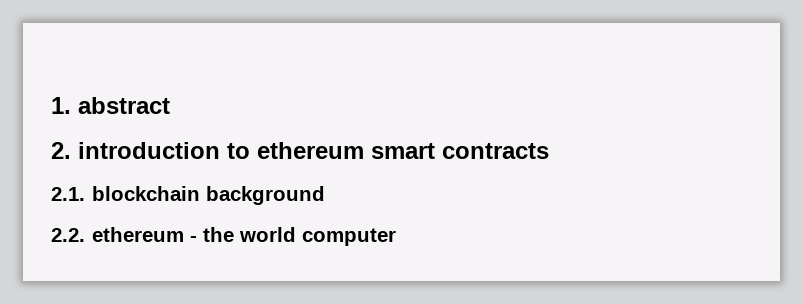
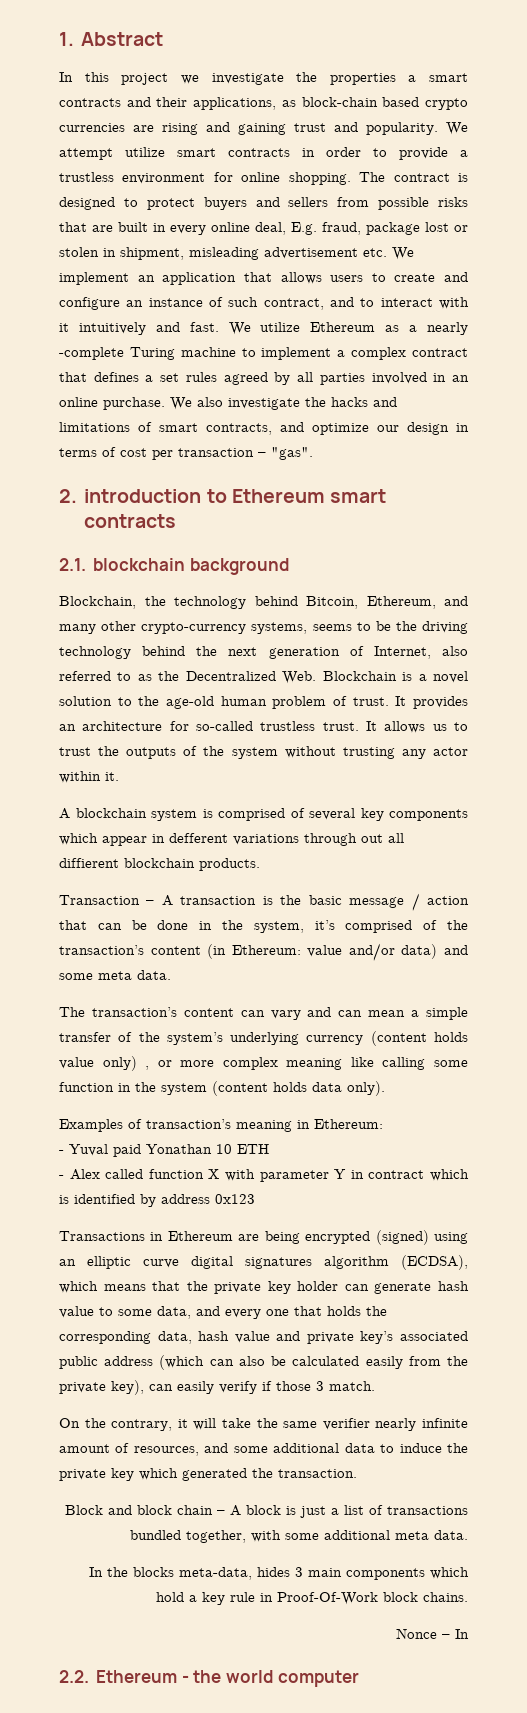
- 1. abstract
+ 1. Abstract
+ In this project we investigate the properties a smart contracts and their applications, as block-chain based crypto currencies are rising and gaining trust and popularity. We attempt utilize smart contracts in order to provide a trustless environment for online shopping. The contract is designed to protect buyers and sellers from possible risks that are built in every online deal, E.g. fraud, package lost or stolen in shipment, misleading advertisement etc. We implement an application that allows users to create and configure an instance of such contract, and to interact with it intuitively and fast. We utilize Ethereum as a nearly -complete Turing machine to implement a complex contract that defines a set rules agreed by all parties involved in an online purchase. We also investigate the hacks and limitations of smart contracts, and optimize our design in terms of cost per transaction – "gas".
- 2. introduction to ethereum smart contracts
+ 2. introduction to Ethereum smart contracts
+ Blockchain, the technology behind Bitcoin, Ethereum, and many other crypto-currency systems, seems to be the driving technology behind the next generation of Internet, also referred to as the Decentralized Web. Blockchain is a novel solution to the age-old human problem of trust. It provides an architecture for so-called trustless trust. It allows us to trust the outputs of the system without trusting any actor within it.
+ A blockchain system is comprised of several key components which appear in defferent variations through out all diffierent blockchain products.
+ Transaction – A transaction is the basic message / action that can be done in the system, it’s comprised of the transaction’s content (in Ethereum: value and/or data) and some meta data.
+ The transaction’s content can vary and can mean a simple transfer of the system’s underlying currency (content holds value only) , or more complex meaning like calling some function in the system (content holds data only).
+ Examples of transaction’s meaning in Ethereum:
+ - Yuval paid Yonathan 10 ETH
+ - Alex called function X with parameter Y in contract which is identified by address 0x123
+ Transactions in Ethereum are being encrypted (signed) using an elliptic curve digital signatures algorithm (ECDSA), which means that the private key holder can generate hash value to some data, and every one that holds the corresponding data, hash value and private key’s associated public address (which can also be calculated easily from the private key), can easily verify if those 3 match.
+ On the contrary, it will take the same verifier nearly infinite amount of resources, and some additional data to induce the private key which generated the transaction.
+ Block and block chain – A block is just a list of transactions bundled together, with some additional meta data.
+ In the blocks meta-data, hides 3 main components which hold a key rule in Proof-Of-Work block chains.
+ Nonce – In
- 2.2. ethereum - the world computer
+ 2.2. Ethereum - the world computer

